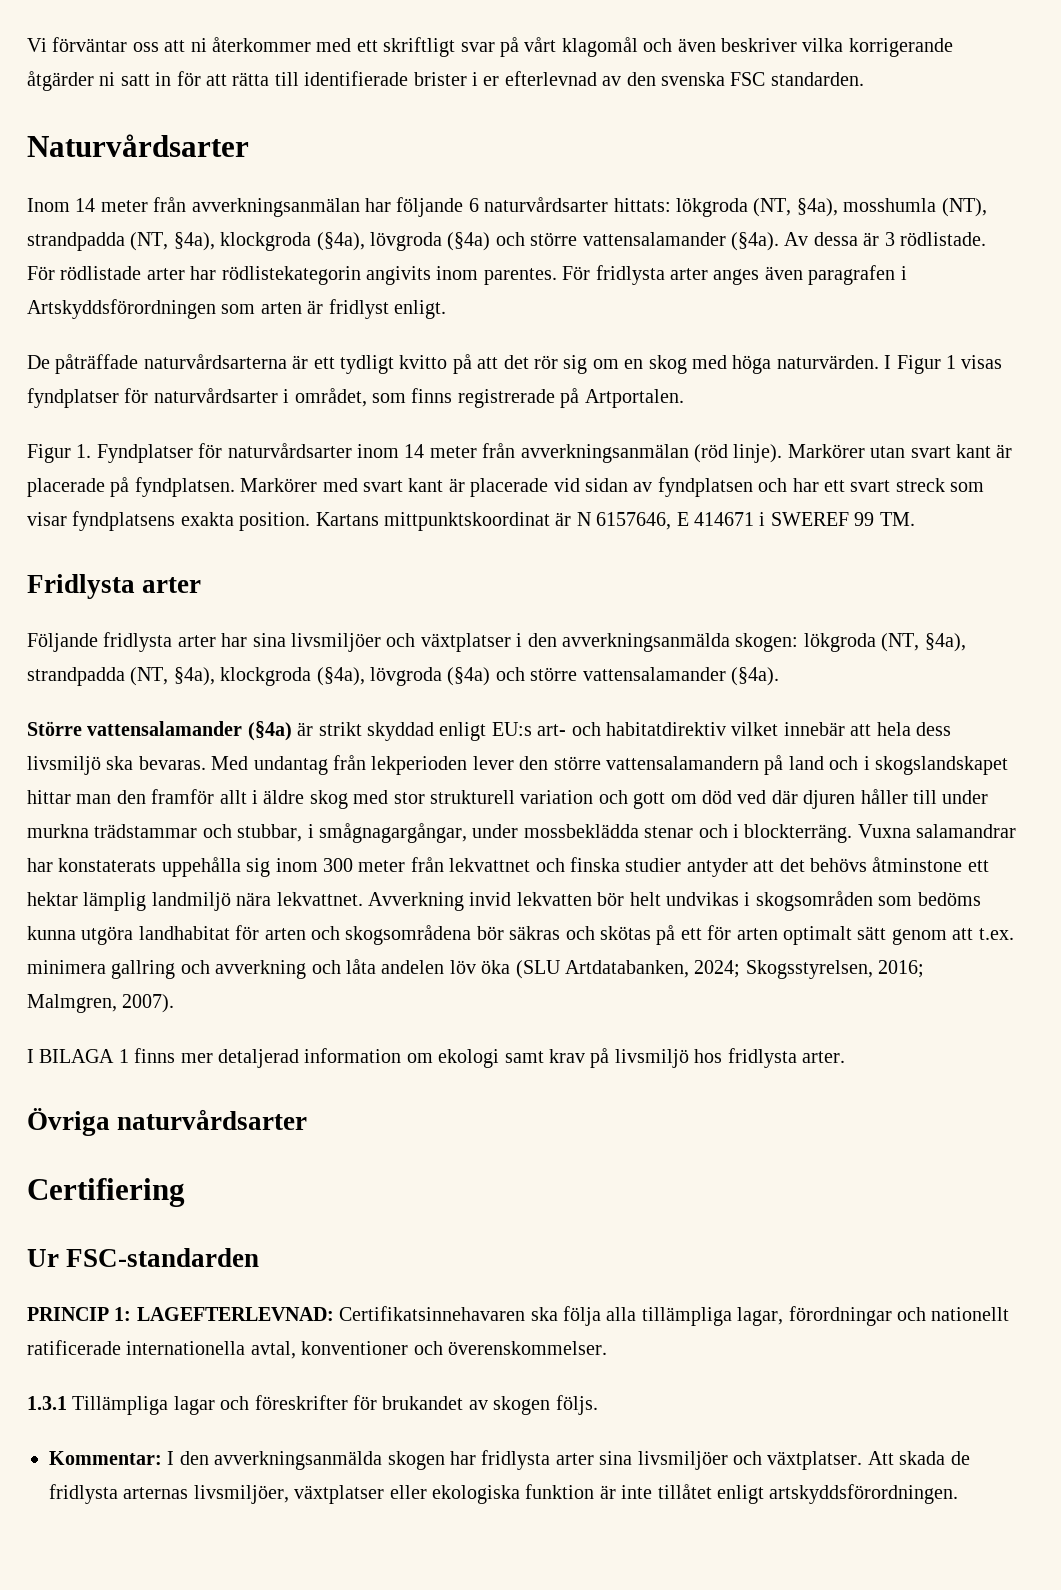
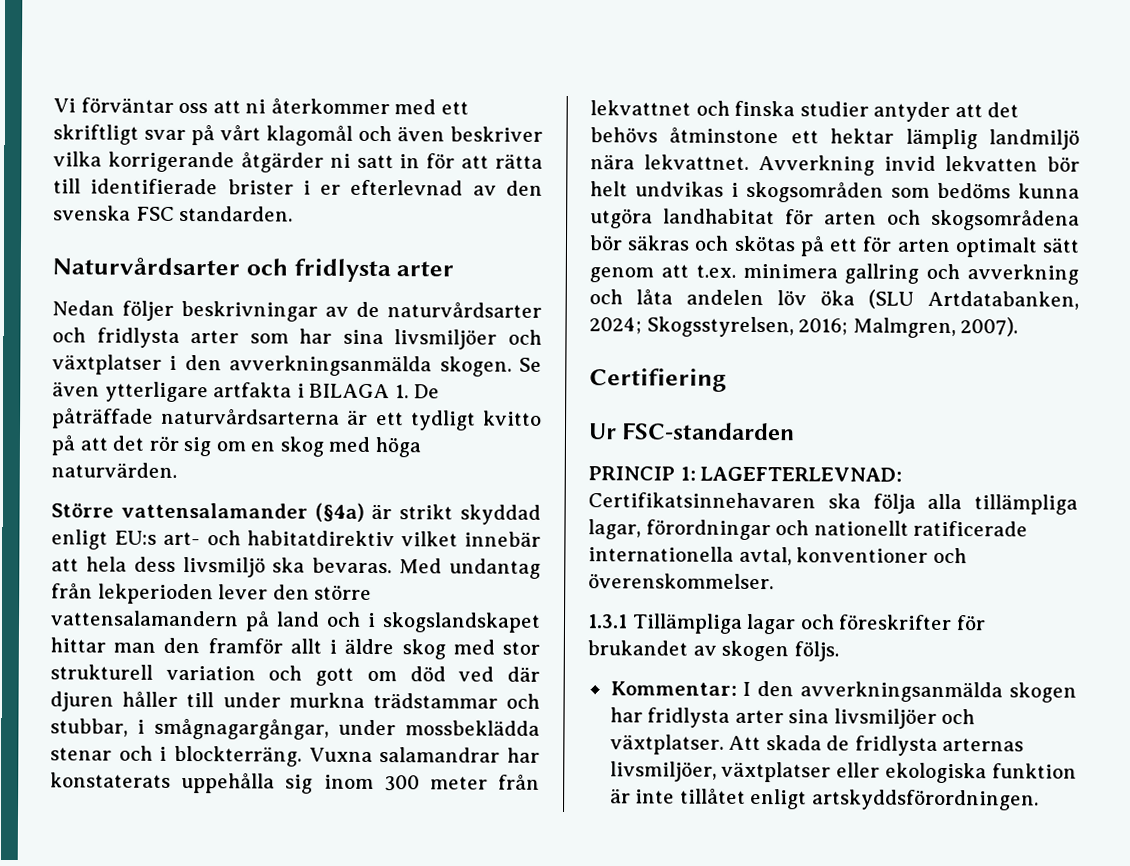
- Naturvårdsarter
- Inom 14 meter från avverkningsanmälan har följande 6 naturvårdsarter hittats: lökgroda (NT, §4a), mosshumla (NT), strandpadda (NT, §4a), klockgroda (§4a), lövgroda (§4a) och större vattensalamander (§4a). Av dessa är 3 rödlistade. För rödlistade arter har rödlistekategorin angivits inom parentes. För fridlysta arter anges även paragrafen i Artskyddsförordningen som arten är fridlyst enligt.
- De påträffade naturvårdsarterna är ett tydligt kvitto på att det rör sig om en skog med höga naturvärden. I Figur 1 visas fyndplatser för naturvårdsarter i området, som finns registrerade på Artportalen.
- Figur 1. Fyndplatser för naturvårdsarter inom 14 meter från avverkningsanmälan (röd linje). Markörer utan svart kant är placerade på fyndplatsen. Markörer med svart kant är placerade vid sidan av fyndplatsen och har ett svart streck som visar fyndplatsens exakta position. Kartans mittpunktskoordinat är N 6157646, E 414671 i SWEREF 99 TM.
- Fridlysta arter
- Följande fridlysta arter har sina livsmiljöer och växtplatser i den avverkningsanmälda skogen: lökgroda (NT, §4a), strandpadda (NT, §4a), klockgroda (§4a), lövgroda (§4a) och större vattensalamander (§4a).
+ Naturvårdsarter och fridlysta arter
+ Nedan följer beskrivningar av de naturvårdsarter och fridlysta arter som har sina livsmiljöer och växtplatser i den avverkningsanmälda skogen. Se även ytterligare artfakta i BILAGA 1. De påträffade naturvårdsarterna är ett tydligt kvitto på att det rör sig om en skog med höga naturvärden.
- I BILAGA 1 finns mer detaljerad information om ekologi samt krav på livsmiljö hos fridlysta arter.
- Övriga naturvårdsarter

